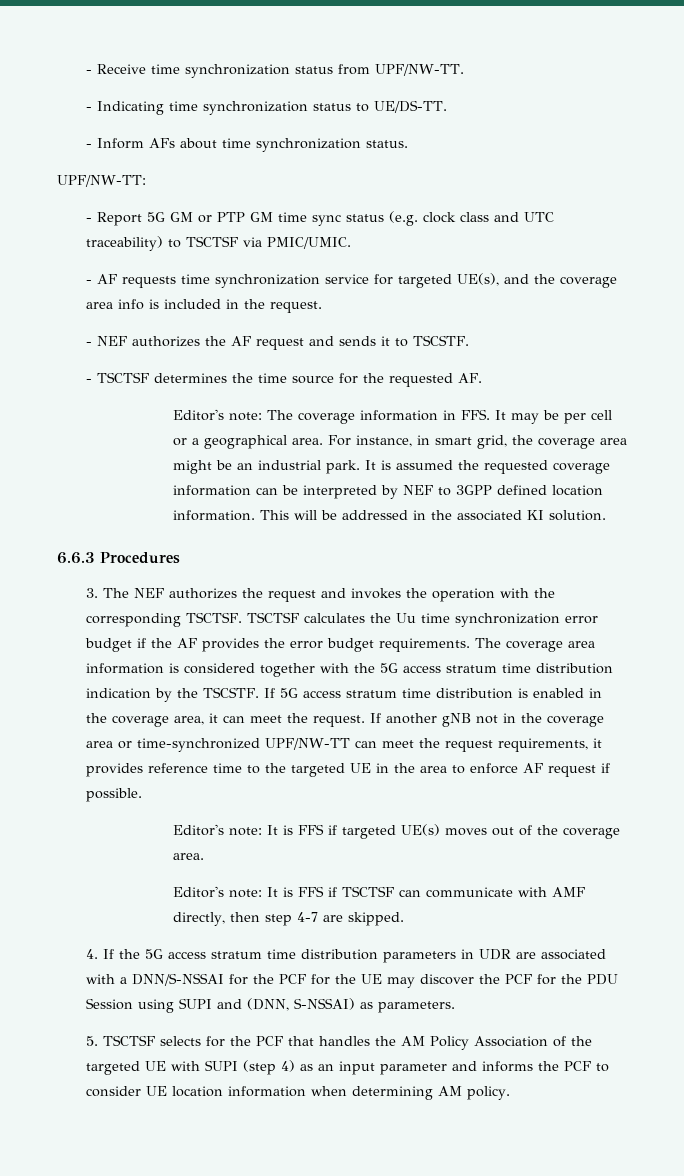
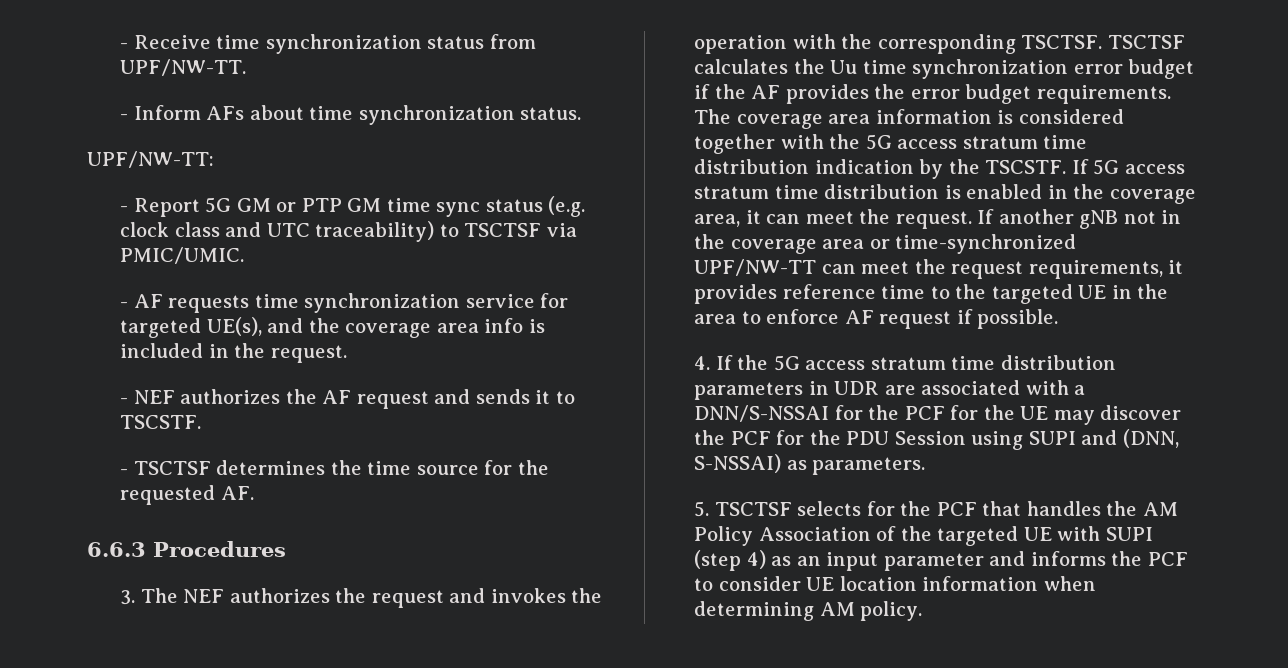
- - Indicating time synchronization status to UE/DS-TT.
- Editor's note: The coverage information in FFS. It may be per cell or a geographical area. For instance, in smart grid, the coverage area might be an industrial park. It is assumed the requested coverage information can be interpreted by NEF to 3GPP defined location information. This will be addressed in the associated KI solution.
- Editor's note: It is FFS if targeted UE(s) moves out of the coverage area.
- Editor's note: It is FFS if TSCTSF can communicate with AMF directly, then step 4-7 are skipped.

